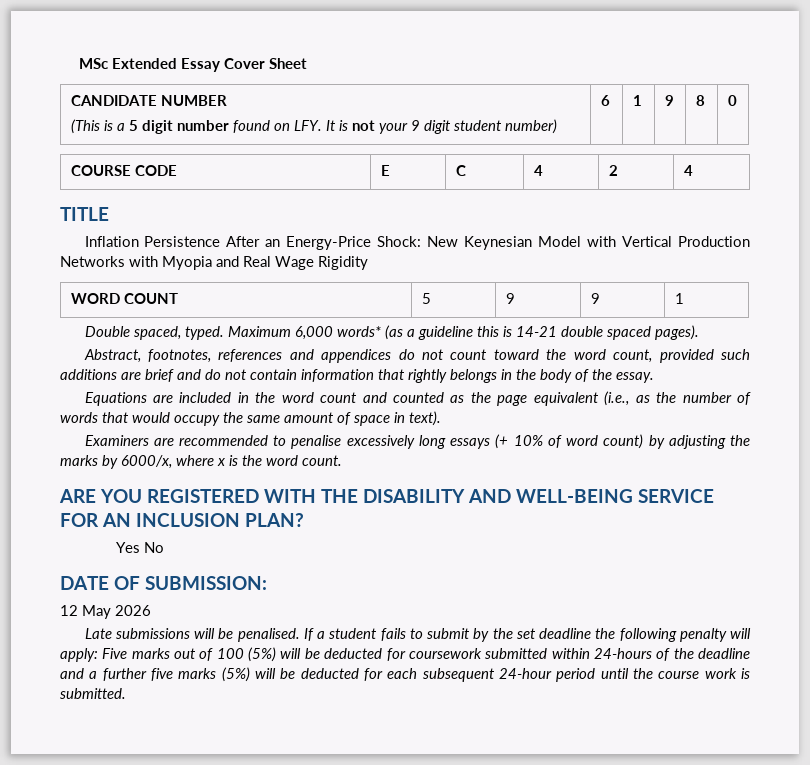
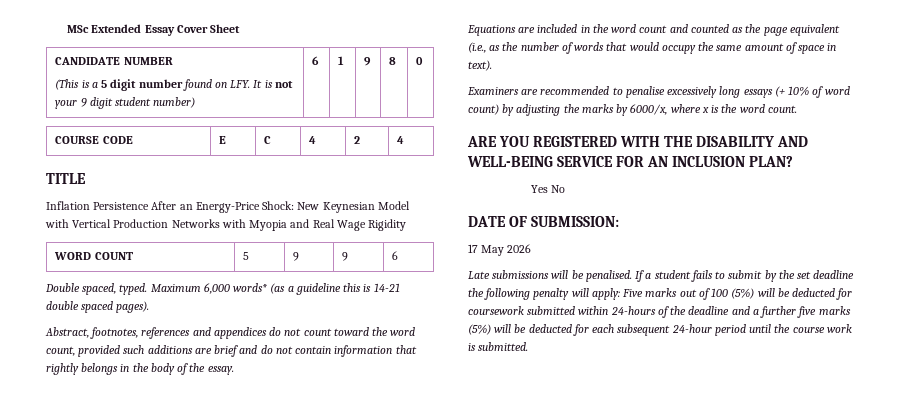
- WORD COUNT | 5 | 9 | 9 | 1
+ WORD COUNT | 5 | 9 | 9 | 6
- 12 May 2026
+ 17 May 2026

